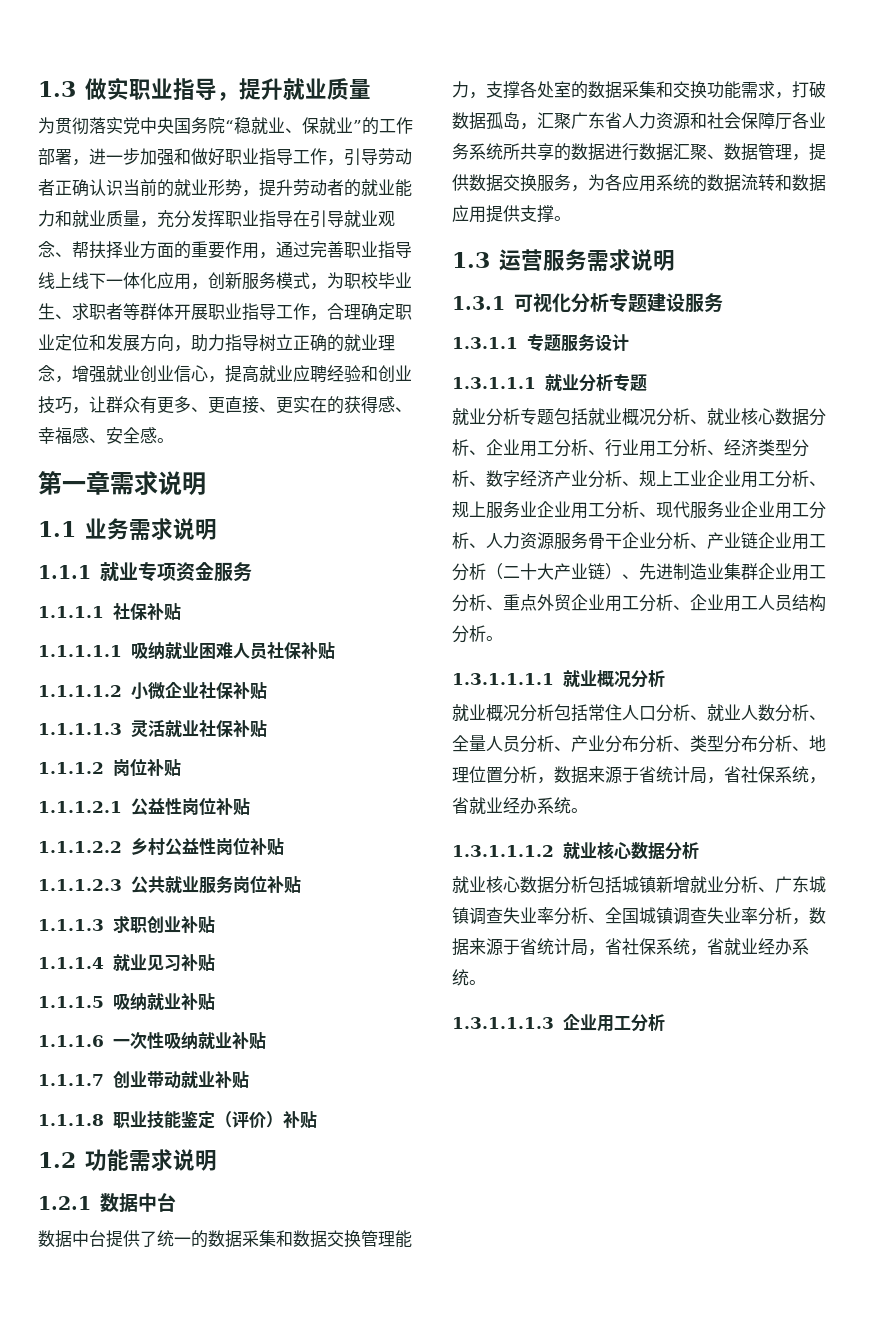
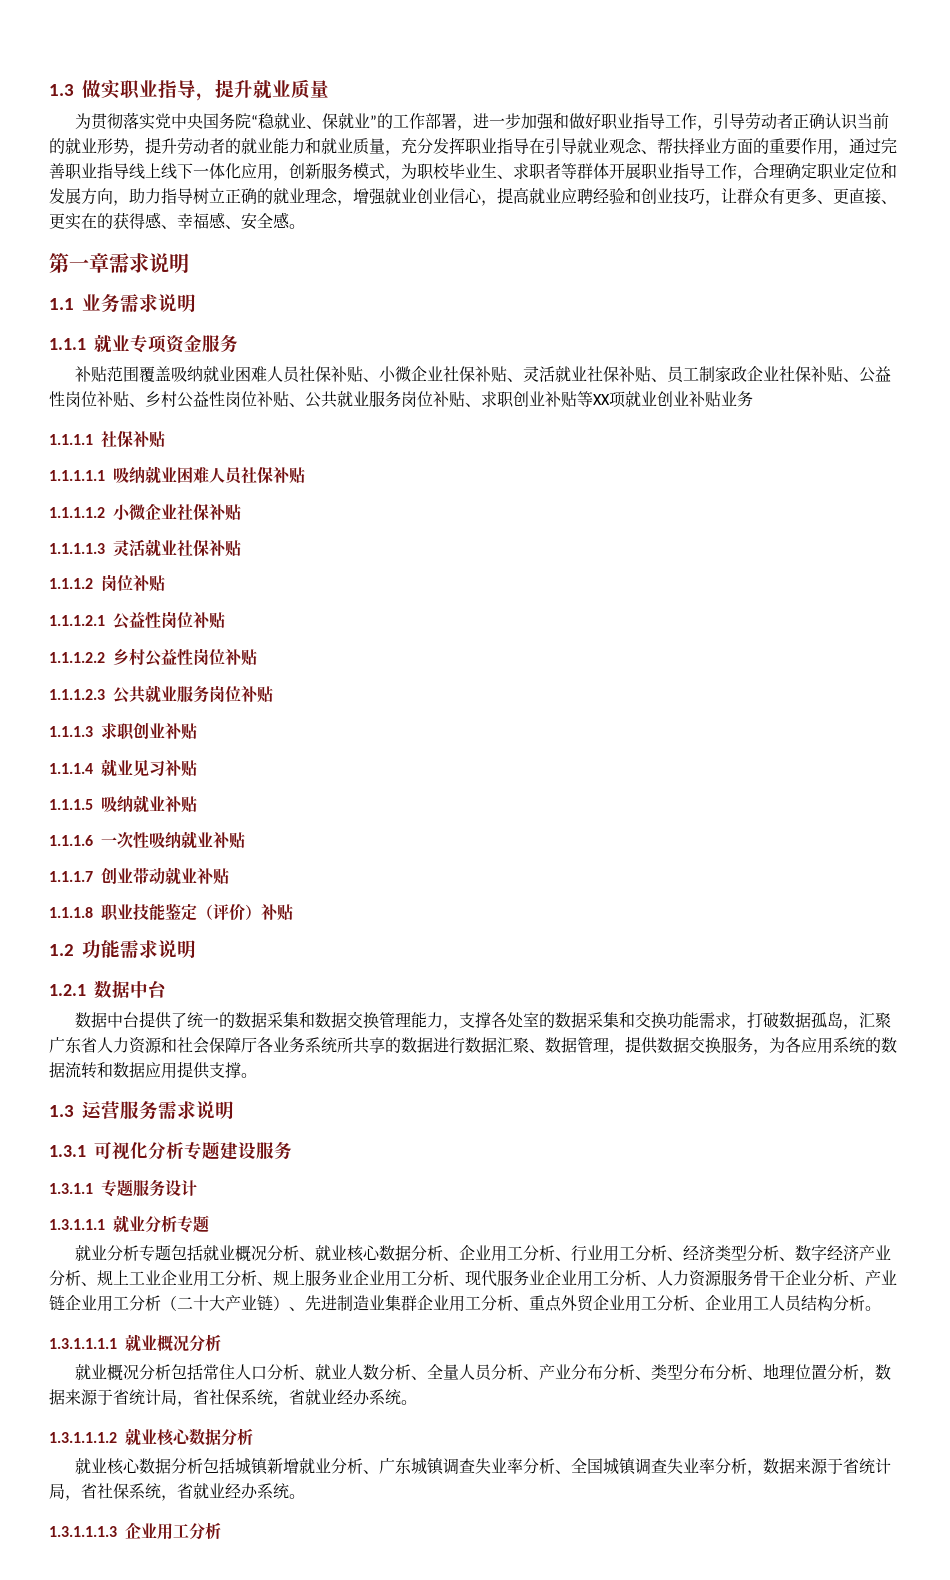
+ 补贴范围覆盖吸纳就业困难人员社保补贴、小微企业社保补贴、灵活就业社保补贴、员工制家政企业社保补贴、公益性岗位补贴、乡村公益性岗位补贴、公共就业服务岗位补贴、求职创业补贴等XX项就业创业补贴业务

